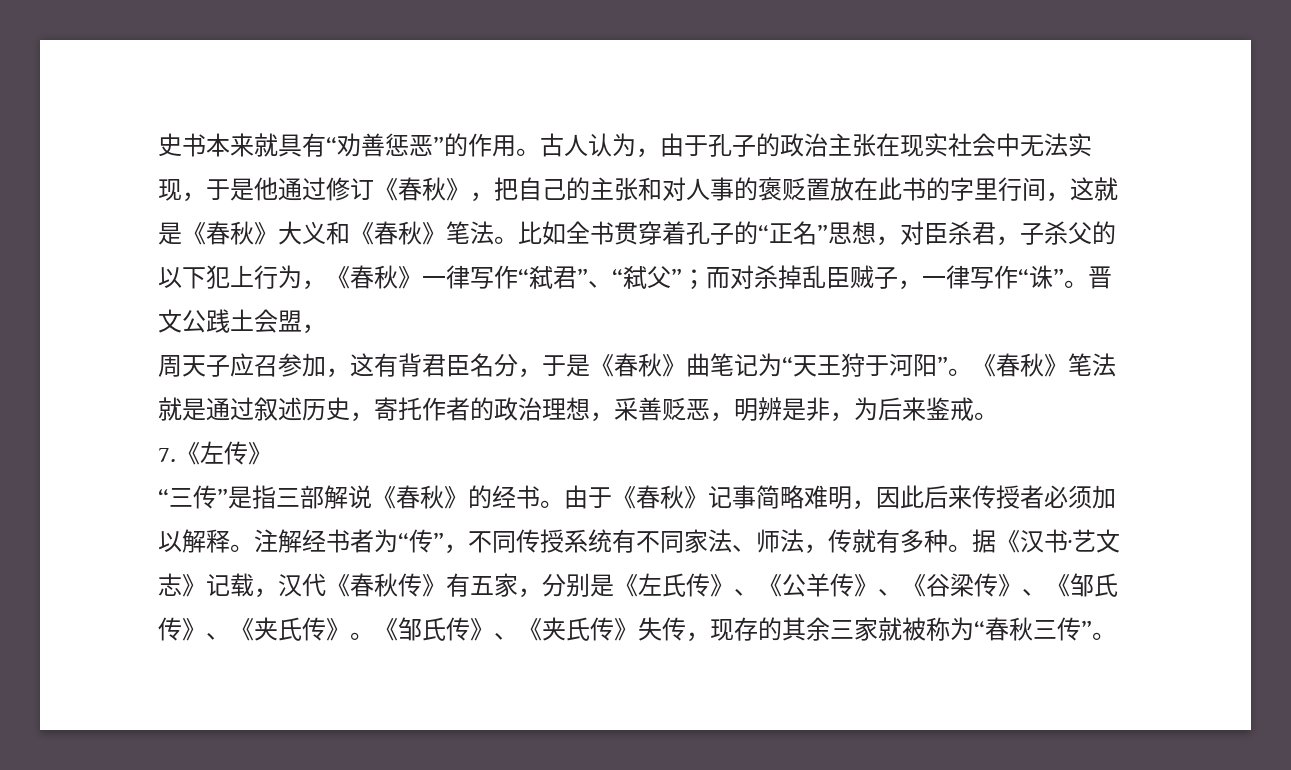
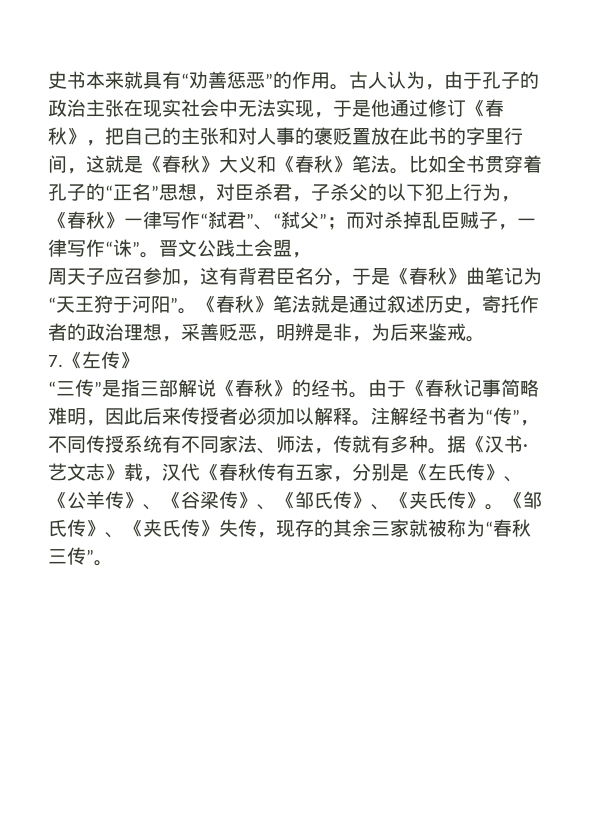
- 由于《春秋》记事简略难明，因此后来传授者必须加以解释。
+ 由于《春秋记事简略难明，因此后来传授者必须加以解释。
- 据《汉书·艺文志》记载，汉代《春秋传》有五家，分别是《左氏传》、《公羊传》、《谷梁传》、《邹氏传》、《夹氏传》。
+ 据《汉书·艺文志》载，汉代《春秋传有五家，分别是《左氏传》、《公羊传》、《谷梁传》、《邹氏传》、《夹氏传》。

